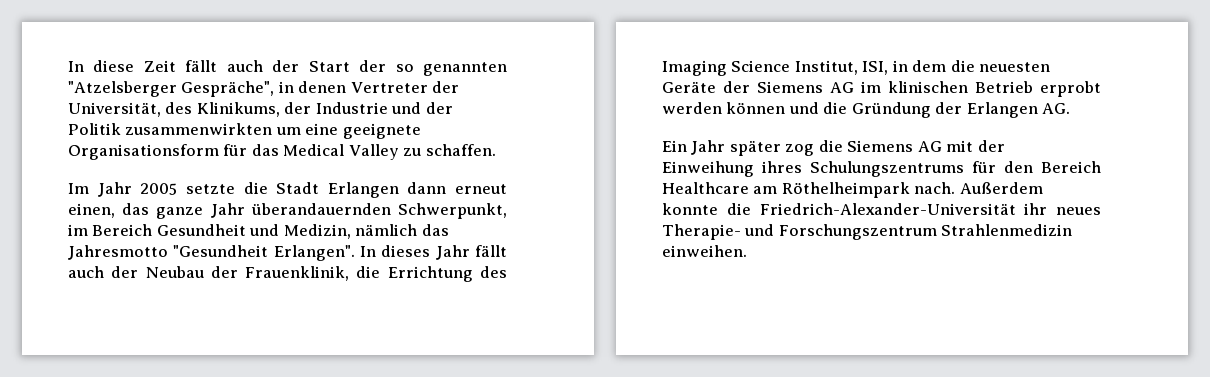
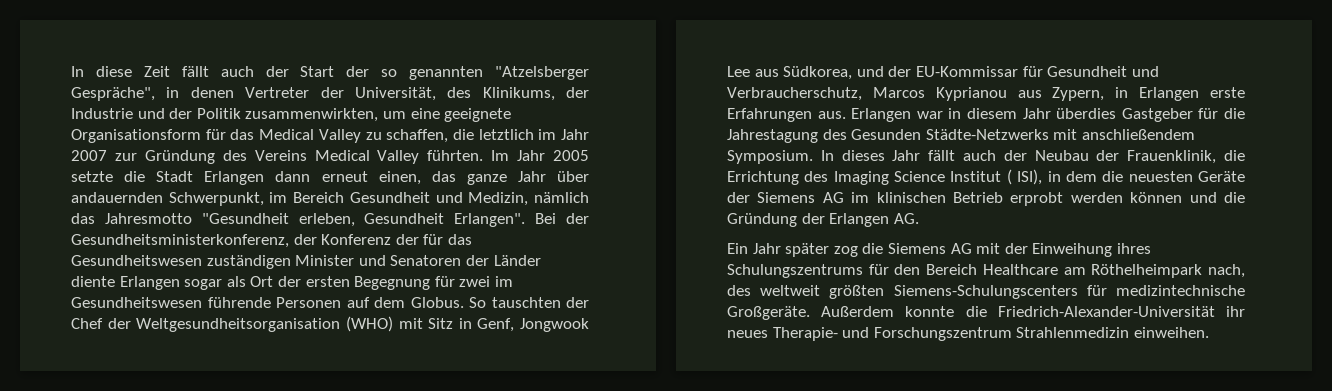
- In diese Zeit fällt auch der Start der so genannten "Atzelsberger Gespräche", in denen Vertreter der Universität, des Klinikums, der Industrie und der Politik zusammenwirkten um eine geeignete Organisationsform für das Medical Valley zu schaffen.
- Im Jahr 2005 setzte die Stadt Erlangen dann erneut einen, das ganze Jahr überandauernden Schwerpunkt, im Bereich Gesundheit und Medizin, nämlich das Jahresmotto "Gesundheit Erlangen".
+ In diese Zeit fällt auch der Start der so genannten "Atzelsberger Gespräche", in denen Vertreter der Universität, des Klinikums, der Industrie und der Politik zusammenwirkten, um eine geeignete Organisationsform für das Medical Valley zu schaffen, die letztlich im Jahr 2007 zur Gründung des Vereins Medical Valley führten. Im Jahr 2005 setzte die Stadt Erlangen dann erneut einen, das ganze Jahr über andauernden Schwerpunkt, im Bereich Gesundheit und Medizin, nämlich das Jahresmotto "Gesundheit erleben, Gesundheit Erlangen". Bei der Gesundheitsministerkonferenz, der Konferenz der für das Gesundheitswesen zuständigen Minister und Senatoren der Länder diente Erlangen sogar als Ort der ersten Begegnung für zwei im Gesundheitswesen führende Personen auf dem Globus. So tauschten der Chef der Weltgesundheitsorganisation (WHO) mit Sitz in Genf, Jongwook Lee aus Südkorea, und der EU-Kommissar für Gesundheit und Verbraucherschutz, Marcos Kyprianou aus Zypern, in Erlangen erste Erfahrungen aus. Erlangen war in diesem Jahr überdies Gastgeber für die Jahrestagung des Gesunden Städte-Netzwerks mit anschließendem Symposium.
- In dieses Jahr fällt auch der Neubau der Frauenklinik, die Errichtung des Imaging Science Institut, ISI, in dem die neuesten Geräte der Siemens AG im klinischen Betrieb erprobt werden können und die Gründung der Erlangen AG.
+ In dieses Jahr fällt auch der Neubau der Frauenklinik, die Errichtung des Imaging Science Institut ( ISI), in dem die neuesten Geräte der Siemens AG im klinischen Betrieb erprobt werden können und die Gründung der Erlangen AG.
- Ein Jahr später zog die Siemens AG mit der Einweihung ihres Schulungszentrums für den Bereich Healthcare am Röthelheimpark nach.
+ Ein Jahr später zog die Siemens AG mit der Einweihung ihres Schulungszentrums für den Bereich Healthcare am Röthelheimpark nach, des weltweit größten Siemens-Schulungscenters für medizintechnische Großgeräte.

